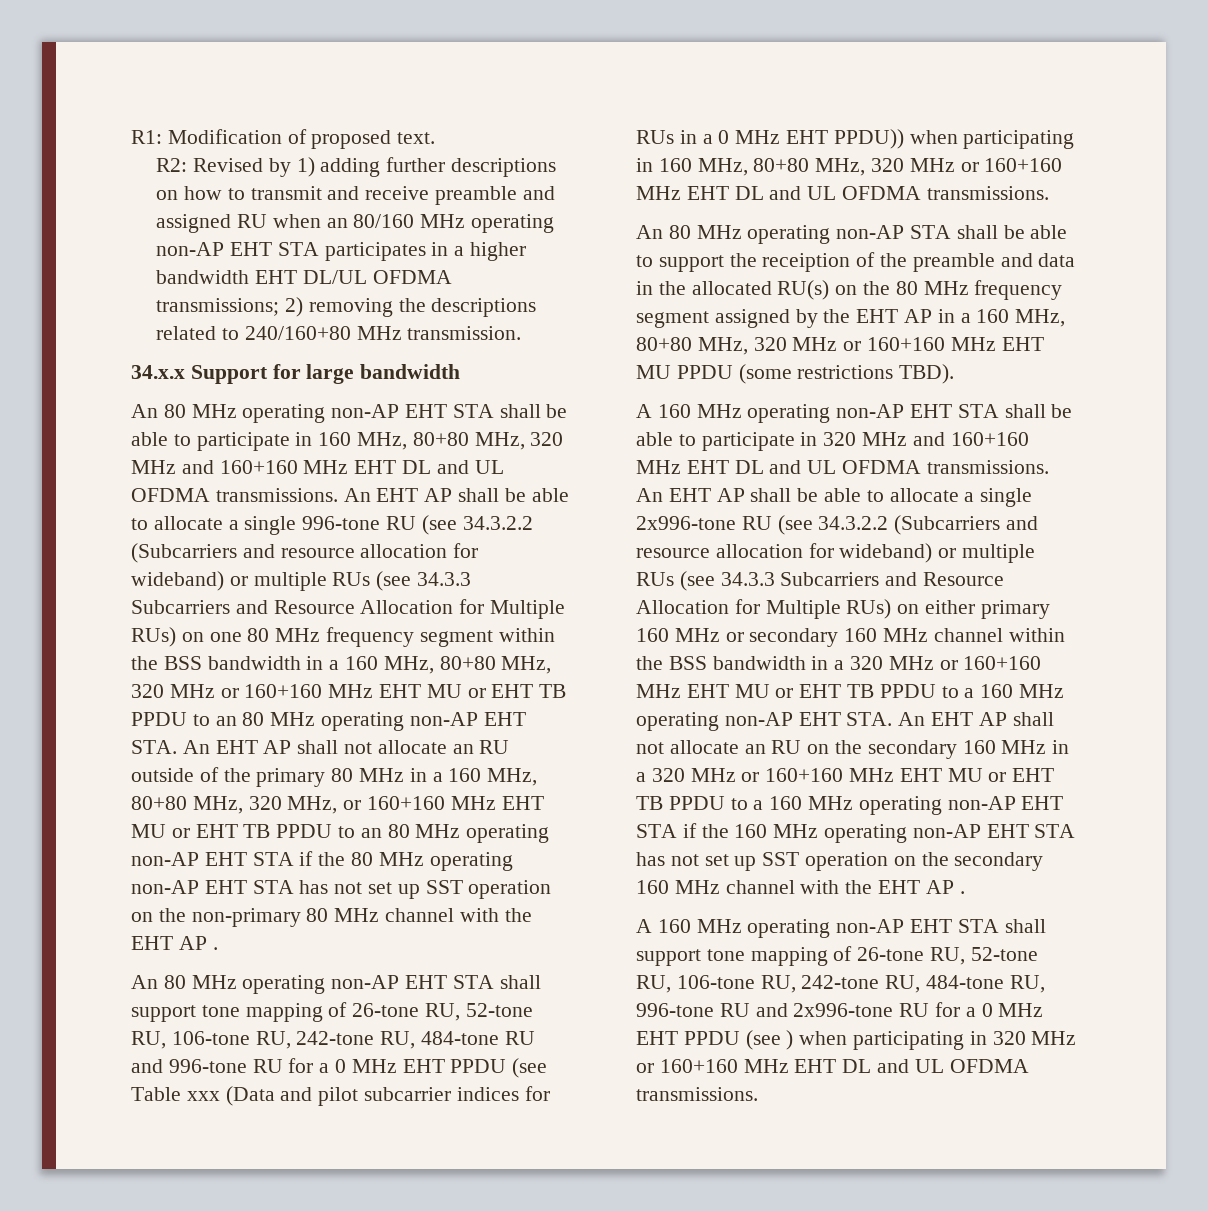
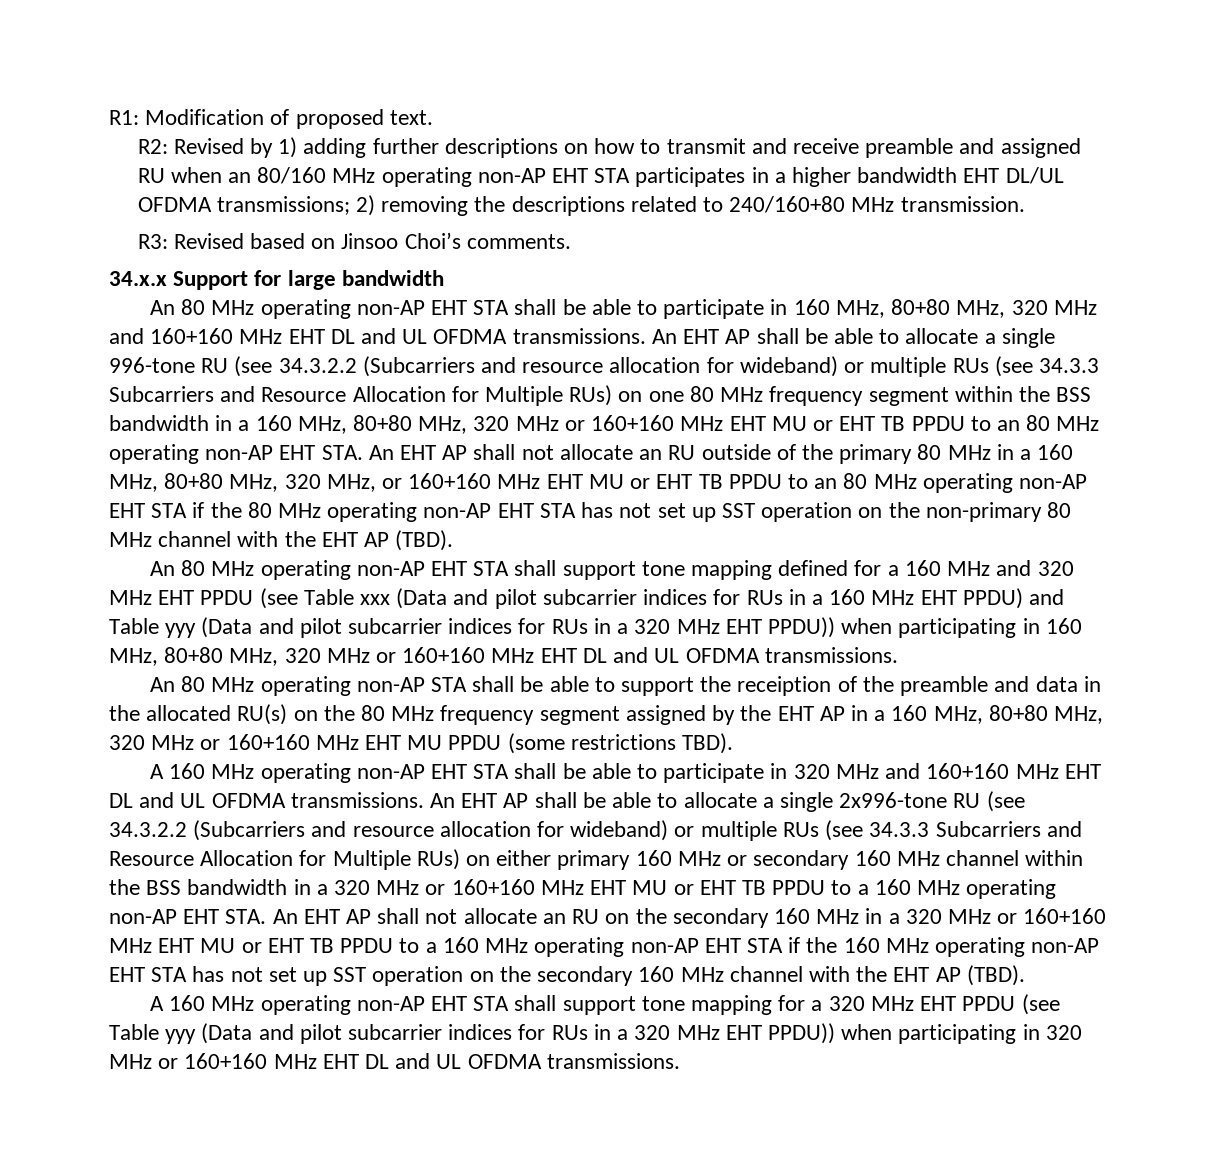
+ R3: Revised based on Jinsoo Choi’s comments.
- An EHT AP shall be able to allocate a single 996-tone RU (see 34.3.2.2 (Subcarriers and resource allocation for wideband) or multiple RUs (see 34.3.3 Subcarriers and Resource Allocation for Multiple RUs) on one 80 MHz frequency segment within the BSS bandwidth in a 160 MHz, 80+80 MHz, 320 MHz or 160+160 MHz EHT MU or EHT TB PPDU to an 80 MHz operating non-AP EHT STA. An EHT AP shall not allocate an RU outside of the primary 80 MHz in a 160 MHz, 80+80 MHz, 320 MHz, or 160+160 MHz EHT MU or EHT TB PPDU to an 80 MHz operating non-AP EHT STA if the 80 MHz operating non-AP EHT STA has not set up SST operation on the non-primary 80 MHz channel with the EHT AP .
+ An EHT AP shall be able to allocate a single 996-tone RU (see 34.3.2.2 (Subcarriers and resource allocation for wideband) or multiple RUs (see 34.3.3 Subcarriers and Resource Allocation for Multiple RUs) on one 80 MHz frequency segment within the BSS bandwidth in a 160 MHz, 80+80 MHz, 320 MHz or 160+160 MHz EHT MU or EHT TB PPDU to an 80 MHz operating non-AP EHT STA. An EHT AP shall not allocate an RU outside of the primary 80 MHz in a 160 MHz, 80+80 MHz, 320 MHz, or 160+160 MHz EHT MU or EHT TB PPDU to an 80 MHz operating non-AP EHT STA if the 80 MHz operating non-AP EHT STA has not set up SST operation on the non-primary 80 MHz channel with the EHT AP (TBD).
- An 80 MHz operating non-AP EHT STA shall support tone mapping of 26-tone RU, 52-tone RU, 106-tone RU, 242-tone RU, 484-tone RU and 996-tone RU for a 0 MHz EHT PPDU (see Table xxx (Data and pilot subcarrier indices for RUs in a 0 MHz EHT PPDU)) when participating in 160 MHz, 80+80 MHz, 320 MHz or 160+160 MHz EHT DL and UL OFDMA transmissions.
+ An 80 MHz operating non-AP EHT STA shall support tone mapping defined for a 160 MHz and 320 MHz EHT PPDU (see Table xxx (Data and pilot subcarrier indices for RUs in a 160 MHz EHT PPDU) and Table yyy (Data and pilot subcarrier indices for RUs in a 320 MHz EHT PPDU)) when participating in 160 MHz, 80+80 MHz, 320 MHz or 160+160 MHz EHT DL and UL OFDMA transmissions.
- An EHT AP shall be able to allocate a single 2x996-tone RU (see 34.3.2.2 (Subcarriers and resource allocation for wideband) or multiple RUs (see 34.3.3 Subcarriers and Resource Allocation for Multiple RUs) on either primary 160 MHz or secondary 160 MHz channel within the BSS bandwidth in a 320 MHz or 160+160 MHz EHT MU or EHT TB PPDU to a 160 MHz operating non-AP EHT STA. An EHT AP shall not allocate an RU on the secondary 160 MHz in a 320 MHz or 160+160 MHz EHT MU or EHT TB PPDU to a 160 MHz operating non-AP EHT STA if the 160 MHz operating non-AP EHT STA has not set up SST operation on the secondary 160 MHz channel with the EHT AP .
+ An EHT AP shall be able to allocate a single 2x996-tone RU (see 34.3.2.2 (Subcarriers and resource allocation for wideband) or multiple RUs (see 34.3.3 Subcarriers and Resource Allocation for Multiple RUs) on either primary 160 MHz or secondary 160 MHz channel within the BSS bandwidth in a 320 MHz or 160+160 MHz EHT MU or EHT TB PPDU to a 160 MHz operating non-AP EHT STA. An EHT AP shall not allocate an RU on the secondary 160 MHz in a 320 MHz or 160+160 MHz EHT MU or EHT TB PPDU to a 160 MHz operating non-AP EHT STA if the 160 MHz operating non-AP EHT STA has not set up SST operation on the secondary 160 MHz channel with the EHT AP (TBD).
- A 160 MHz operating non-AP EHT STA shall support tone mapping of 26-tone RU, 52-tone RU, 106-tone RU, 242-tone RU, 484-tone RU, 996-tone RU and 2x996-tone RU for a 0 MHz EHT PPDU (see ) when participating in 320 MHz or 160+160 MHz EHT DL and UL OFDMA transmissions.
+ A 160 MHz operating non-AP EHT STA shall support tone mapping for a 320 MHz EHT PPDU (see Table yyy (Data and pilot subcarrier indices for RUs in a 320 MHz EHT PPDU)) when participating in 320 MHz or 160+160 MHz EHT DL and UL OFDMA transmissions.

